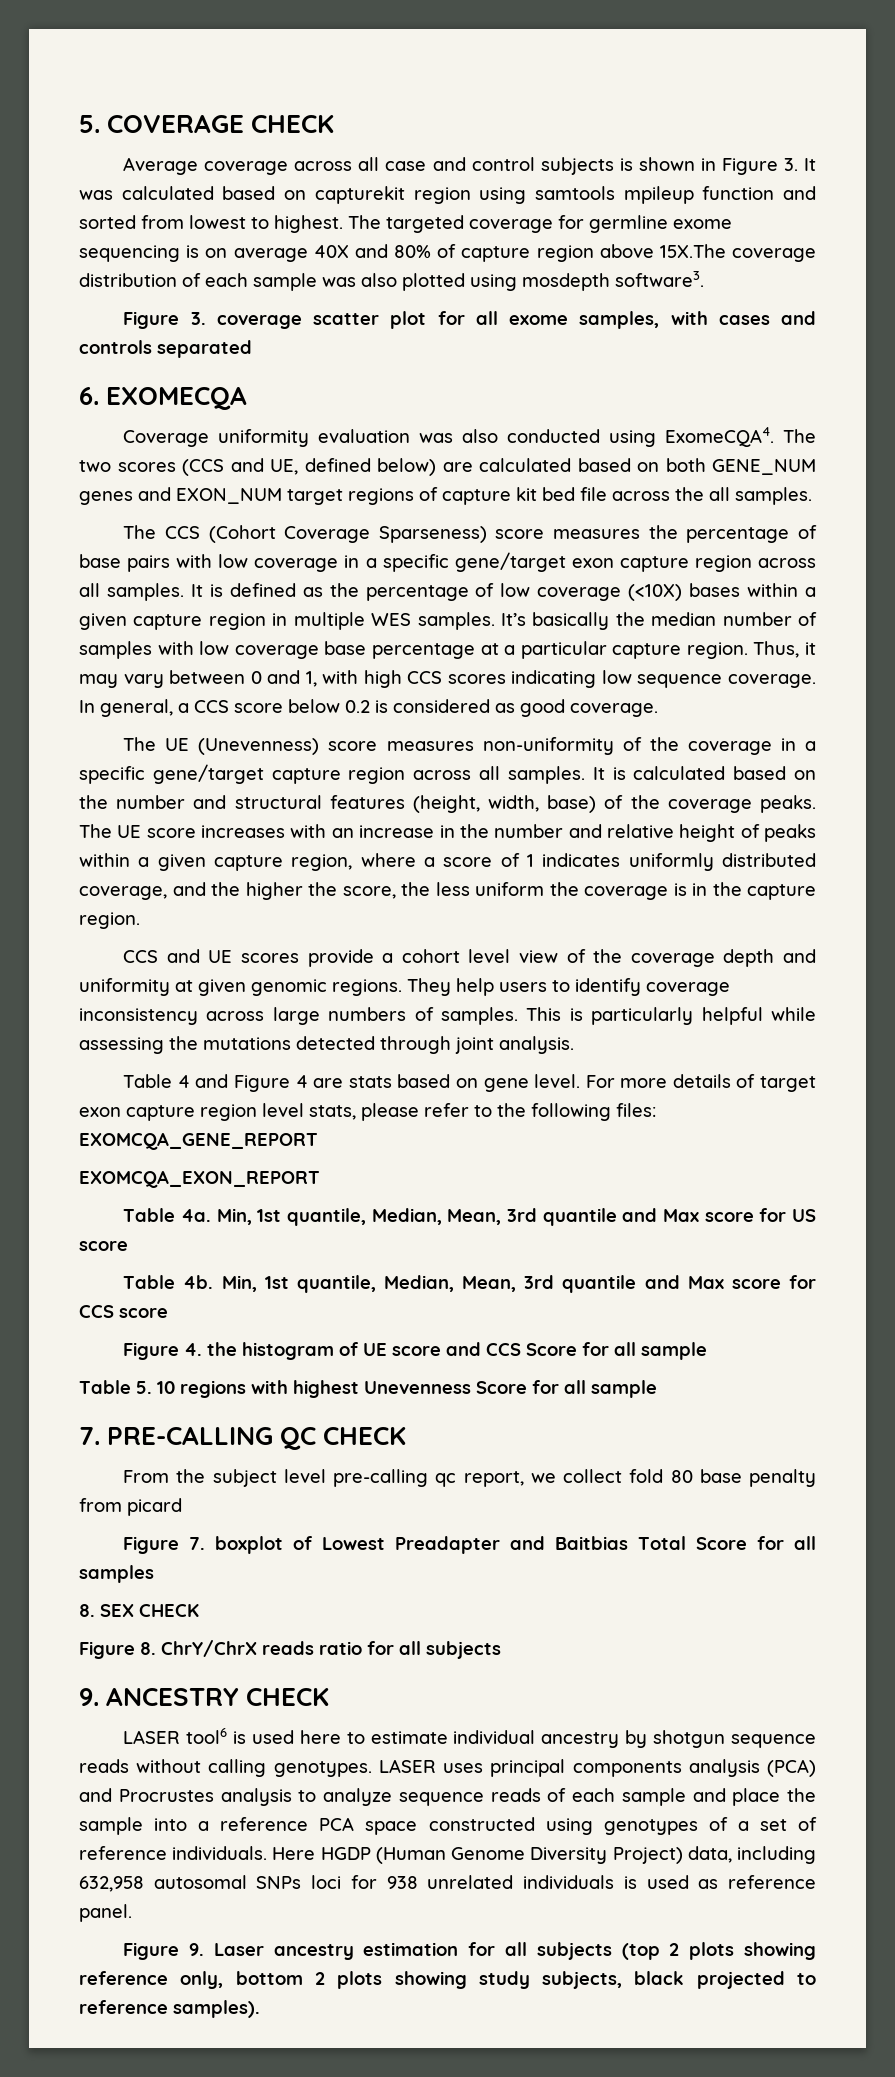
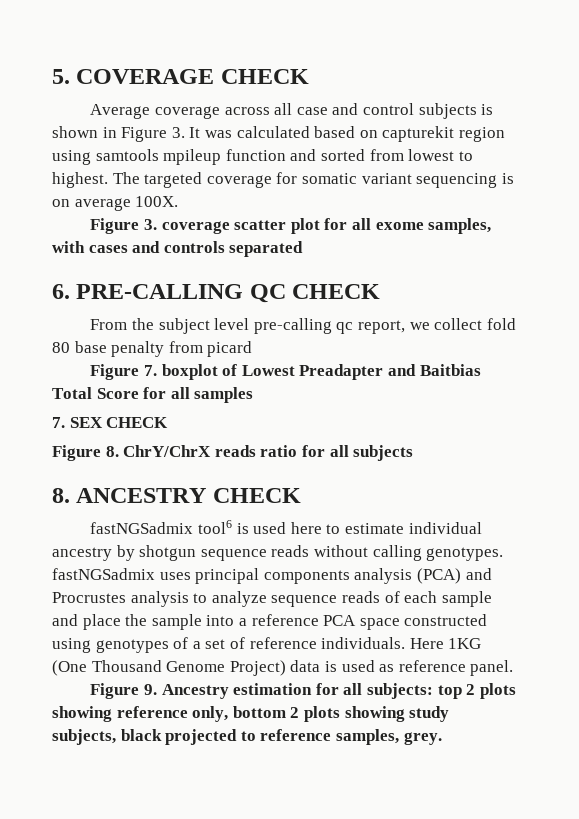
- The targeted coverage for germline exome sequencing is on average 40X and 80% of capture region above 15X.The coverage distribution of each sample was also plotted using mosdepth software3.
+ The targeted coverage for somatic variant sequencing is on average 100X.
- 6. EXOMECQA
- Coverage uniformity evaluation was also conducted using ExomeCQA4. The two scores (CCS and UE, defined below) are calculated based on both GENE_NUM genes and EXON_NUM target regions of capture kit bed file across the all samples.
- The CCS (Cohort Coverage Sparseness) score measures the percentage of base pairs with low coverage in a specific gene/target exon capture region across all samples. It is defined as the percentage of low coverage (<10X) bases within a given capture region in multiple WES samples. It’s basically the median number of samples with low coverage base percentage at a particular capture region. Thus, it may vary between 0 and 1, with high CCS scores indicating low sequence coverage. In general, a CCS score below 0.2 is considered as good coverage.
- The UE (Unevenness) score measures non-uniformity of the coverage in a specific gene/target capture region across all samples. It is calculated based on the number and structural features (height, width, base) of the coverage peaks. The UE score increases with an increase in the number and relative height of peaks within a given capture region, where a score of 1 indicates uniformly distributed coverage, and the higher the score, the less uniform the coverage is in the capture region.
- CCS and UE scores provide a cohort level view of the coverage depth and uniformity at given genomic regions. They help users to identify coverage inconsistency across large numbers of samples. This is particularly helpful while assessing the mutations detected through joint analysis.
- Table 4 and Figure 4 are stats based on gene level. For more details of target exon capture region level stats, please refer to the following files: EXOMCQA_GENE_REPORT
- EXOMCQA_EXON_REPORT
- Table 4a. Min, 1st quantile, Median, Mean, 3rd quantile and Max score for US score
- Table 4b. Min, 1st quantile, Median, Mean, 3rd quantile and Max score for CCS score
- Figure 4. the histogram of UE score and CCS Score for all sample
- Table 5. 10 regions with highest Unevenness Score for all sample
- 7. PRE-CALLING QC CHECK
+ 6. PRE-CALLING QC CHECK
- 8. SEX CHECK
+ 7. SEX CHECK
- 9. ANCESTRY CHECK
+ 8. ANCESTRY CHECK
- LASER tool6 is used here to estimate individual ancestry by shotgun sequence reads without calling genotypes. LASER uses principal components analysis (PCA) and Procrustes analysis to analyze sequence reads of each sample and place the sample into a reference PCA space constructed using genotypes of a set of reference individuals.
+ fastNGSadmix tool6 is used here to estimate individual ancestry by shotgun sequence reads without calling genotypes. fastNGSadmix uses principal components analysis (PCA) and Procrustes analysis to analyze sequence reads of each sample and place the sample into a reference PCA space constructed using genotypes of a set of reference individuals.
- Here HGDP (Human Genome Diversity Project) data, including 632,958 autosomal SNPs loci for 938 unrelated individuals is used as reference panel.
+ Here 1KG (One Thousand Genome Project) data is used as reference panel.
- Figure 9. Laser ancestry estimation for all subjects (top 2 plots showing reference only, bottom 2 plots showing study subjects, black projected to reference samples).
+ Figure 9. Ancestry estimation for all subjects: top 2 plots showing reference only, bottom 2 plots showing study subjects, black projected to reference samples, grey.

